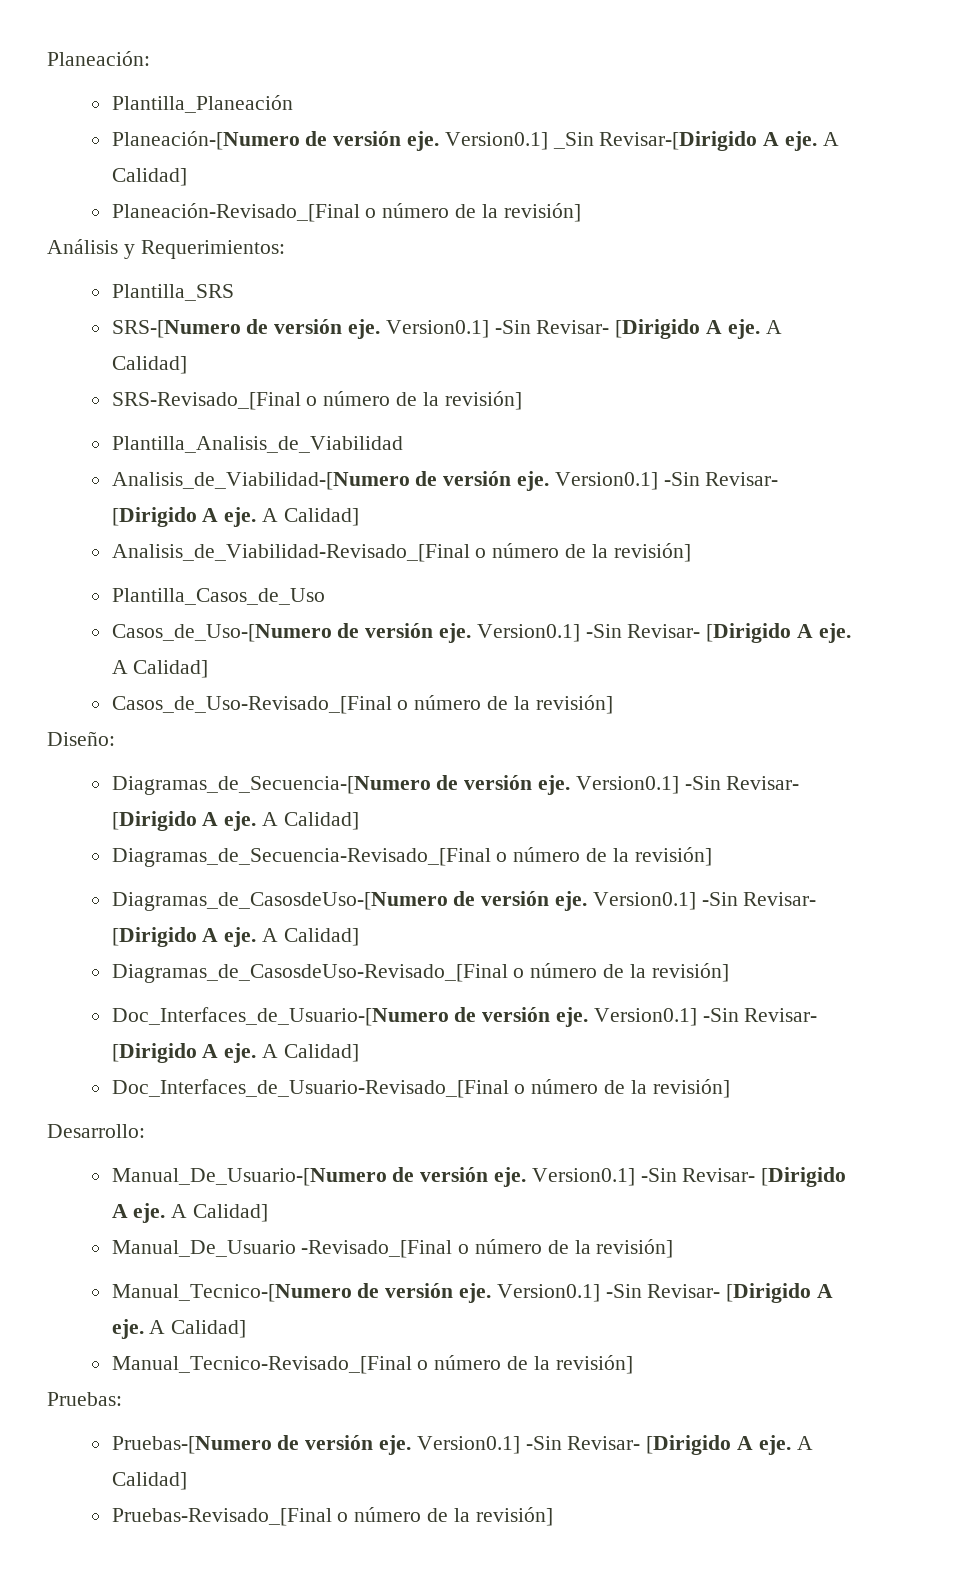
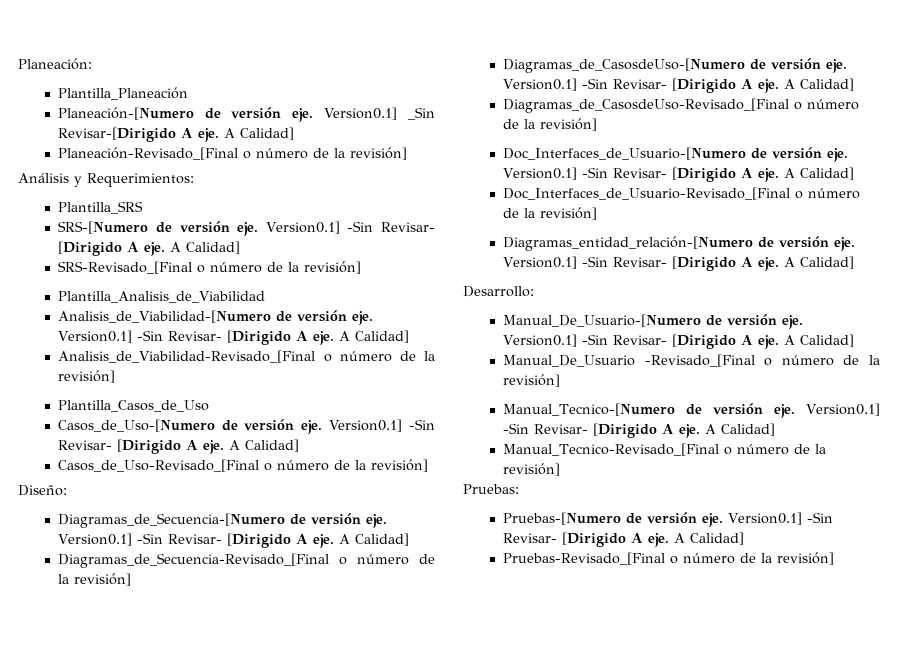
+ Diagramas_entidad_relación-[Numero de versión eje. Version0.1] -Sin Revisar- [Dirigido A eje. A Calidad]

